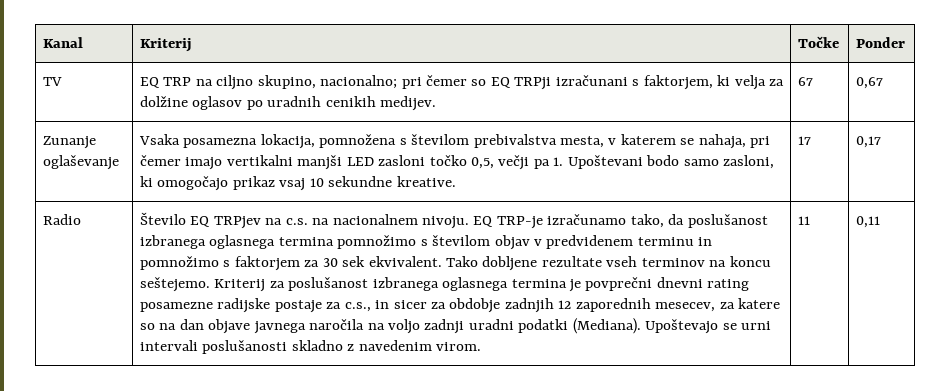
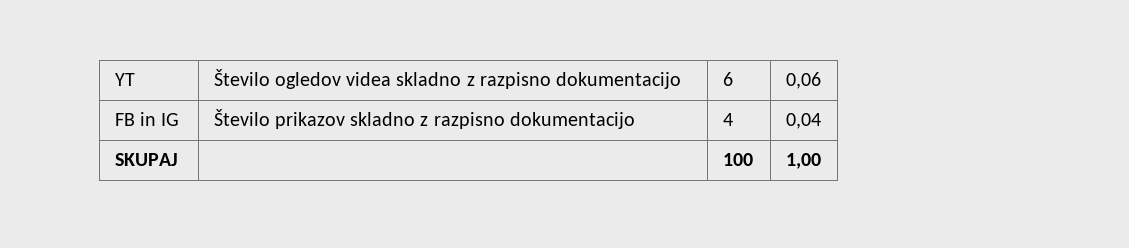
- Kanal | Kriterij | Točke | Ponder
- TV | EQ TRP na ciljno skupino, nacionalno; pri čemer so EQ TRPji izračunani s faktorjem, ki velja za dolžine oglasov po uradnih cenikih medijev. | 67 | 0,67
- Zunanje oglaševanje | Vsaka posamezna lokacija, pomnožena s številom prebivalstva mesta, v katerem se nahaja, pri čemer imajo vertikalni manjši LED zasloni točko 0,5, večji pa 1. Upoštevani bodo samo zasloni, ki omogočajo prikaz vsaj 10 sekundne kreative. | 17 | 0,17
- Radio | Število EQ TRPjev na c.s. na nacionalnem nivoju. EQ TRP-je izračunamo tako, da poslušanost izbranega oglasnega termina pomnožimo s številom objav v predvidenem terminu in pomnožimo s faktorjem za 30 sek ekvivalent. Tako dobljene rezultate vseh terminov na koncu seštejemo. Kriterij za poslušanost izbranega oglasnega termina je povprečni dnevni rating posamezne radijske postaje za c.s., in sicer za obdobje zadnjih 12 zaporednih mesecev, za katere so na dan objave javnega naročila na voljo zadnji uradni podatki (Mediana). Upoštevajo se urni intervali poslušanosti skladno z navedenim virom. | 11 | 0,11
+ YT | Število ogledov videa skladno z razpisno dokumentacijo | 6 | 0,06
+ FB in IG | Število prikazov skladno z razpisno dokumentacijo | 4 | 0,04
+ SKUPAJ | | 100 | 1,00

